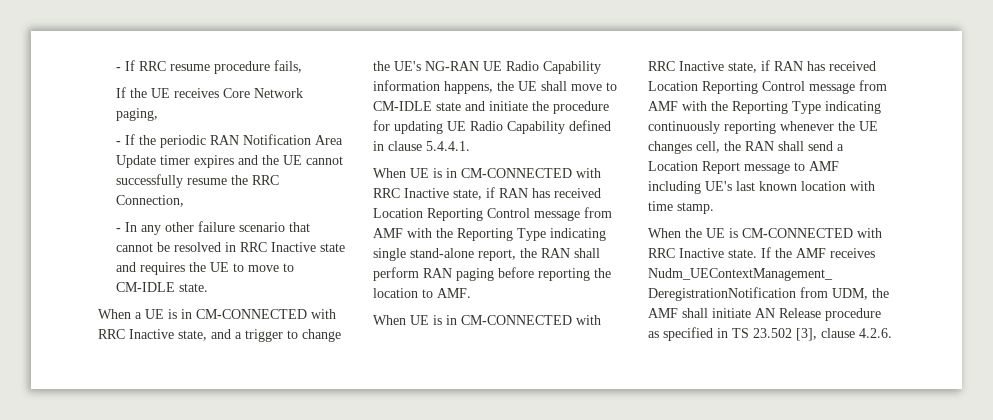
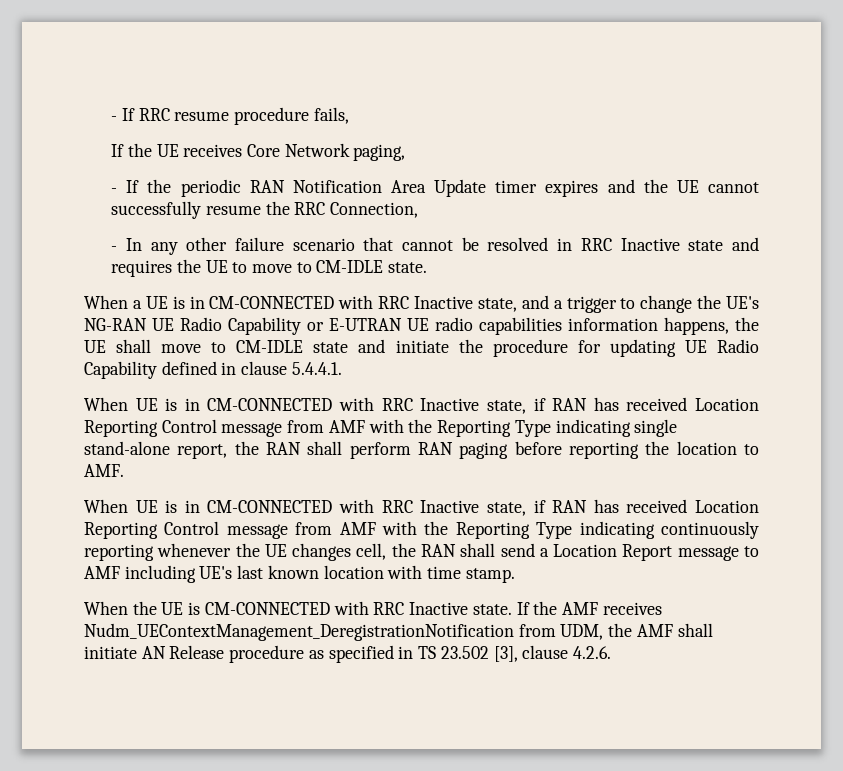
- When a UE is in CM-CONNECTED with RRC Inactive state, and a trigger to change the UE's NG-RAN UE Radio Capability information happens, the UE shall move to CM-IDLE state and initiate the procedure for updating UE Radio Capability defined in clause 5.4.4.1.
+ When a UE is in CM-CONNECTED with RRC Inactive state, and a trigger to change the UE's NG-RAN UE Radio Capability or E-UTRAN UE radio capabilities information happens, the UE shall move to CM-IDLE state and initiate the procedure for updating UE Radio Capability defined in clause 5.4.4.1.

